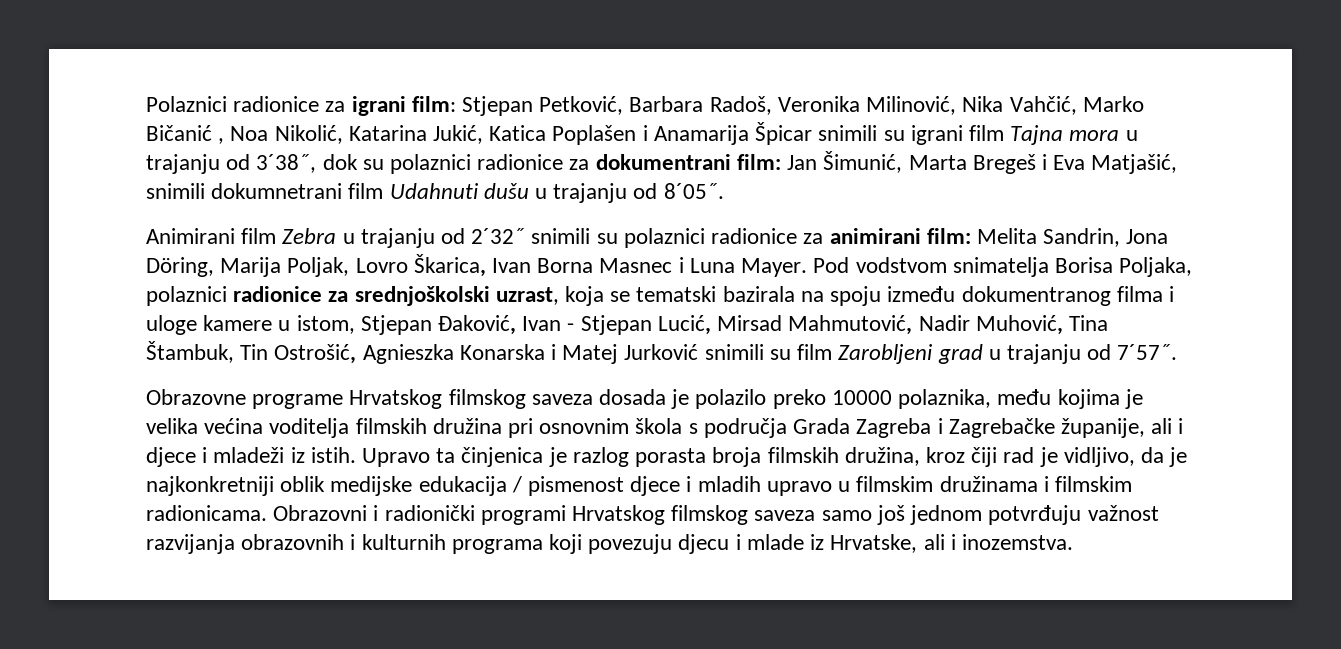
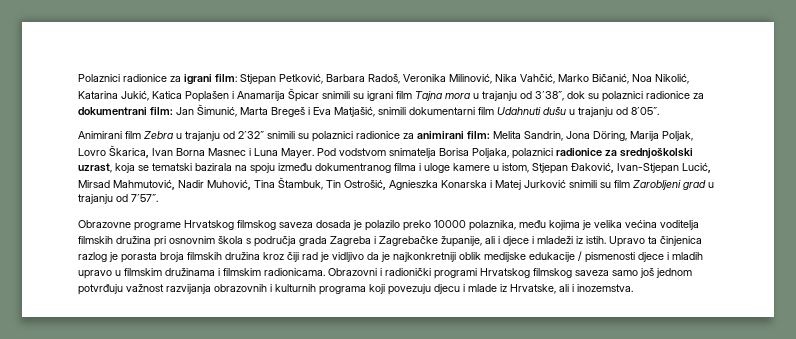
- Polaznici radionice za igrani film: Stjepan Petković, Barbara Radoš, Veronika Milinović, Nika Vahčić, Marko Bičanić , Noa Nikolić, Katarina Jukić, Katica Poplašen i Anamarija Špicar snimili su igrani film Tajna mora u trajanju od 3´38˝, dok su polaznici radionice za dokumentrani film: Jan Šimunić, Marta Bregeš i Eva Matjašić, snimili dokumnetrani film Udahnuti dušu u trajanju od 8´05˝.
+ Polaznici radionice za igrani film: Stjepan Petković, Barbara Radoš, Veronika Milinović, Nika Vahčić, Marko Bičanić, Noa Nikolić, Katarina Jukić, Katica Poplašen i Anamarija Špicar snimili su igrani film Tajna mora u trajanju od 3´38˝, dok su polaznici radionice za dokumentrani film: Jan Šimunić, Marta Bregeš i Eva Matjašić, snimili dokumentarni film Udahnuti dušu u trajanju od 8´05˝.
- Pod vodstvom snimatelja Borisa Poljaka, polaznici radionice za srednjoškolski uzrast, koja se tematski bazirala na spoju između dokumentranog filma i uloge kamere u istom, Stjepan Đaković, Ivan - Stjepan Lucić, Mirsad Mahmutović, Nadir Muhović, Tina Štambuk, Tin Ostrošić, Agnieszka Konarska i Matej Jurković snimili su film Zarobljeni grad u trajanju od 7´57˝.
+ Pod vodstvom snimatelja Borisa Poljaka, polaznici radionice za srednjoškolski uzrast, koja se tematski bazirala na spoju između dokumentranog filma i uloge kamere u istom, Stjepan Đaković, Ivan-Stjepan Lucić, Mirsad Mahmutović, Nadir Muhović, Tina Štambuk, Tin Ostrošić, Agnieszka Konarska i Matej Jurković snimili su film Zarobljeni grad u trajanju od 7´57˝.
- Obrazovne programe Hrvatskog filmskog saveza dosada je polazilo preko 10000 polaznika, među kojima je velika većina voditelja filmskih družina pri osnovnim škola s područja Grada Zagreba i Zagrebačke županije, ali i djece i mladeži iz istih.
+ Obrazovne programe Hrvatskog filmskog saveza dosada je polazilo preko 10000 polaznika, među kojima je velika većina voditelja filmskih družina pri osnovnim škola s područja grada Zagreba i Zagrebačke županije, ali i djece i mladeži iz istih.
- Upravo ta činjenica je razlog porasta broja filmskih družina, kroz čiji rad je vidljivo, da je najkonkretniji oblik medijske edukacija / pismenost djece i mladih upravo u filmskim družinama i filmskim radionicama.
+ Upravo ta činjenica razlog je porasta broja filmskih družina kroz čiji rad je vidljivo da je najkonkretniji oblik medijske edukacije / pismenosti djece i mladih upravo u filmskim družinama i filmskim radionicama.

